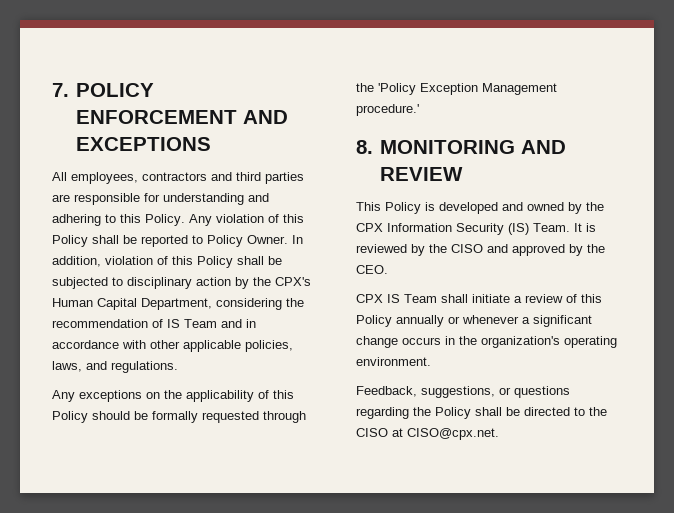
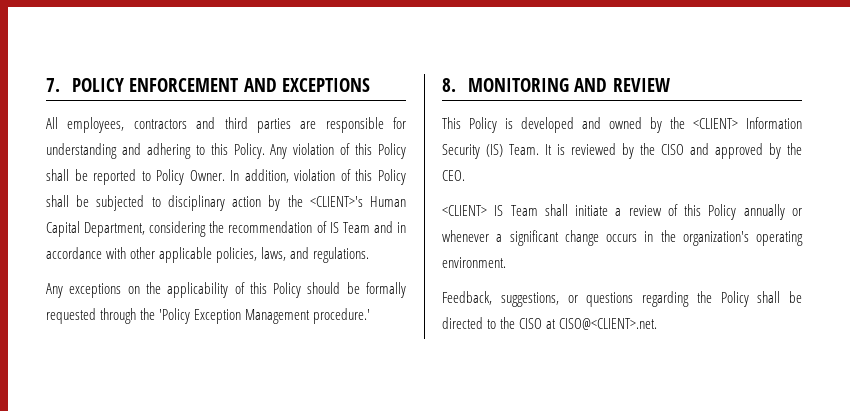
- In addition, violation of this Policy shall be subjected to disciplinary action by the CPX's Human Capital Department, considering the recommendation of IS Team and in accordance with other applicable policies, laws, and regulations.
+ In addition, violation of this Policy shall be subjected to disciplinary action by the <CLIENT>'s Human Capital Department, considering the recommendation of IS Team and in accordance with other applicable policies, laws, and regulations.
- This Policy is developed and owned by the CPX Information Security (IS) Team.
+ This Policy is developed and owned by the <CLIENT> Information Security (IS) Team.
- CPX IS Team shall initiate a review of this Policy annually or whenever a significant change occurs in the organization's operating environment.
+ <CLIENT> IS Team shall initiate a review of this Policy annually or whenever a significant change occurs in the organization's operating environment.
- Feedback, suggestions, or questions regarding the Policy shall be directed to the CISO at CISO@cpx.net.
+ Feedback, suggestions, or questions regarding the Policy shall be directed to the CISO at CISO@<CLIENT>.net.

